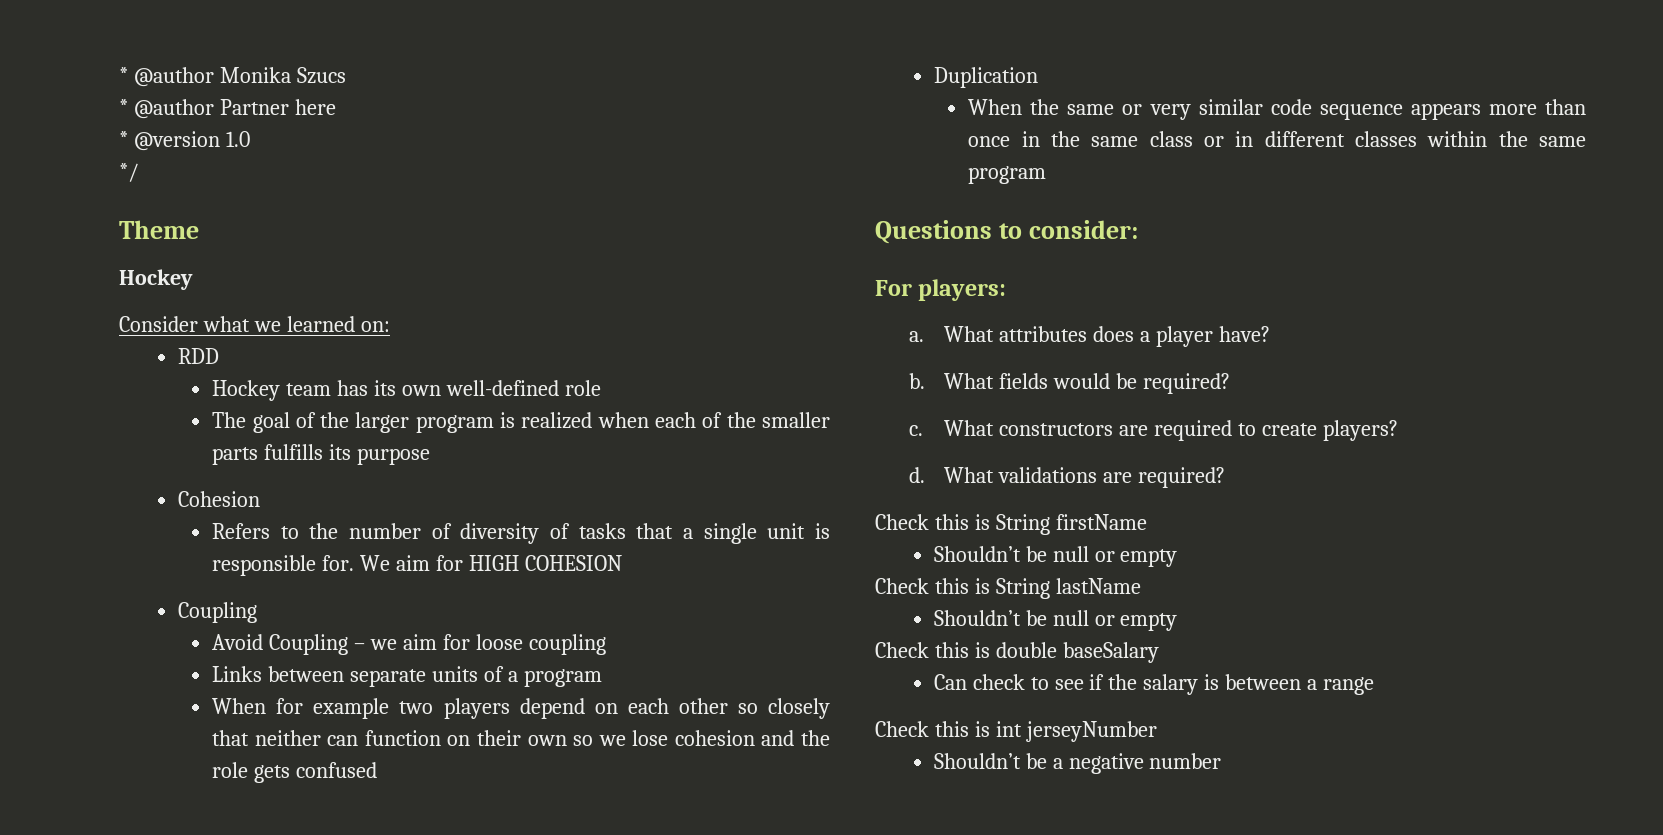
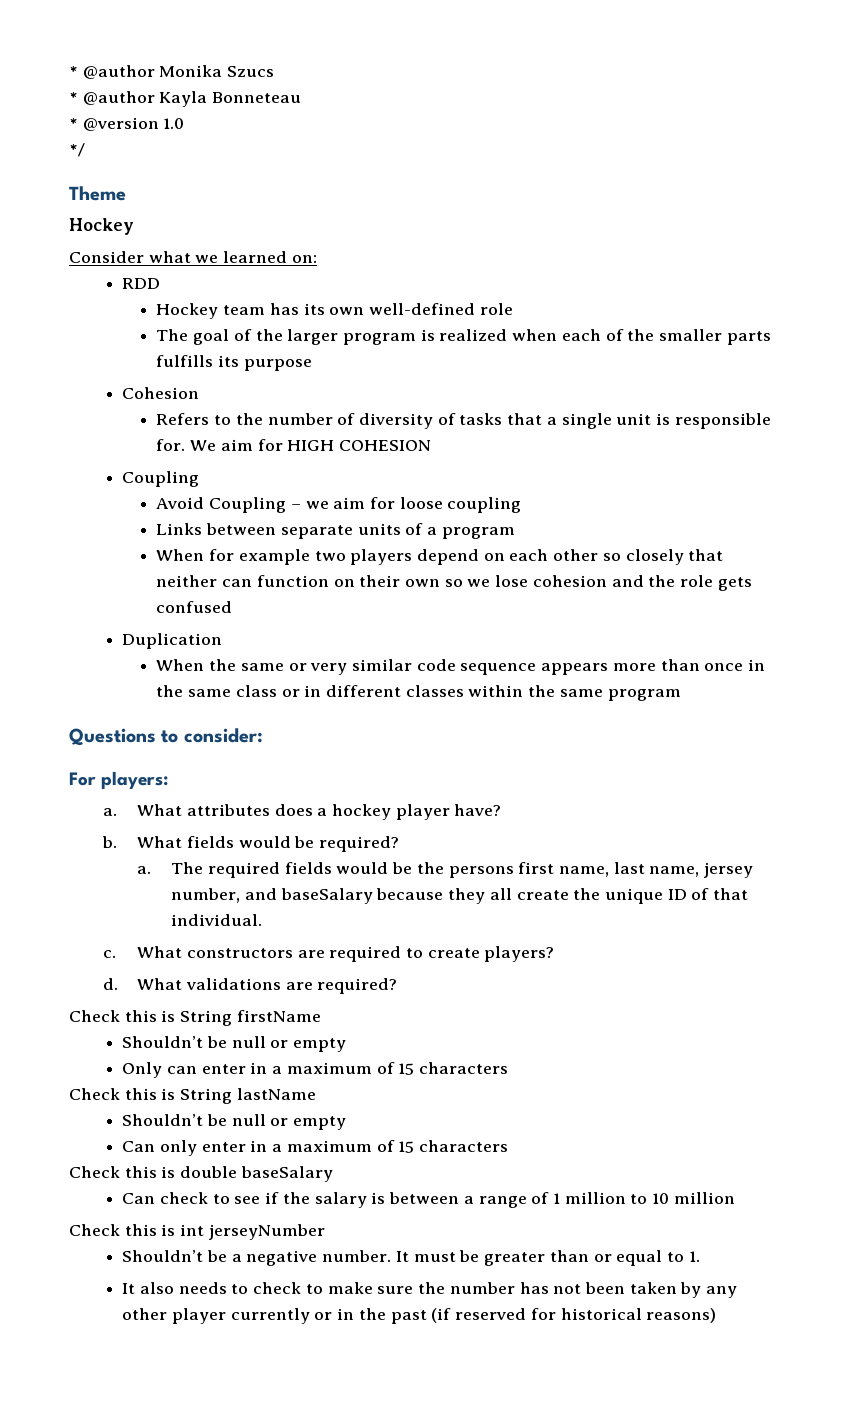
- * @author Partner here
+ * @author Kayla Bonneteau
- What attributes does a player have?
+ What attributes does a hockey player have?
+ a. The required fields would be the persons first name, last name, jersey number, and baseSalary because they all create the unique ID of that individual.
+ Only can enter in a maximum of 15 characters
+ Can only enter in a maximum of 15 characters
- Can check to see if the salary is between a range
+ Can check to see if the salary is between a range of 1 million to 10 million
- Shouldn’t be a negative number
+ Shouldn’t be a negative number. It must be greater than or equal to 1.
+ It also needs to check to make sure the number has not been taken by any other player currently or in the past (if reserved for historical reasons)

